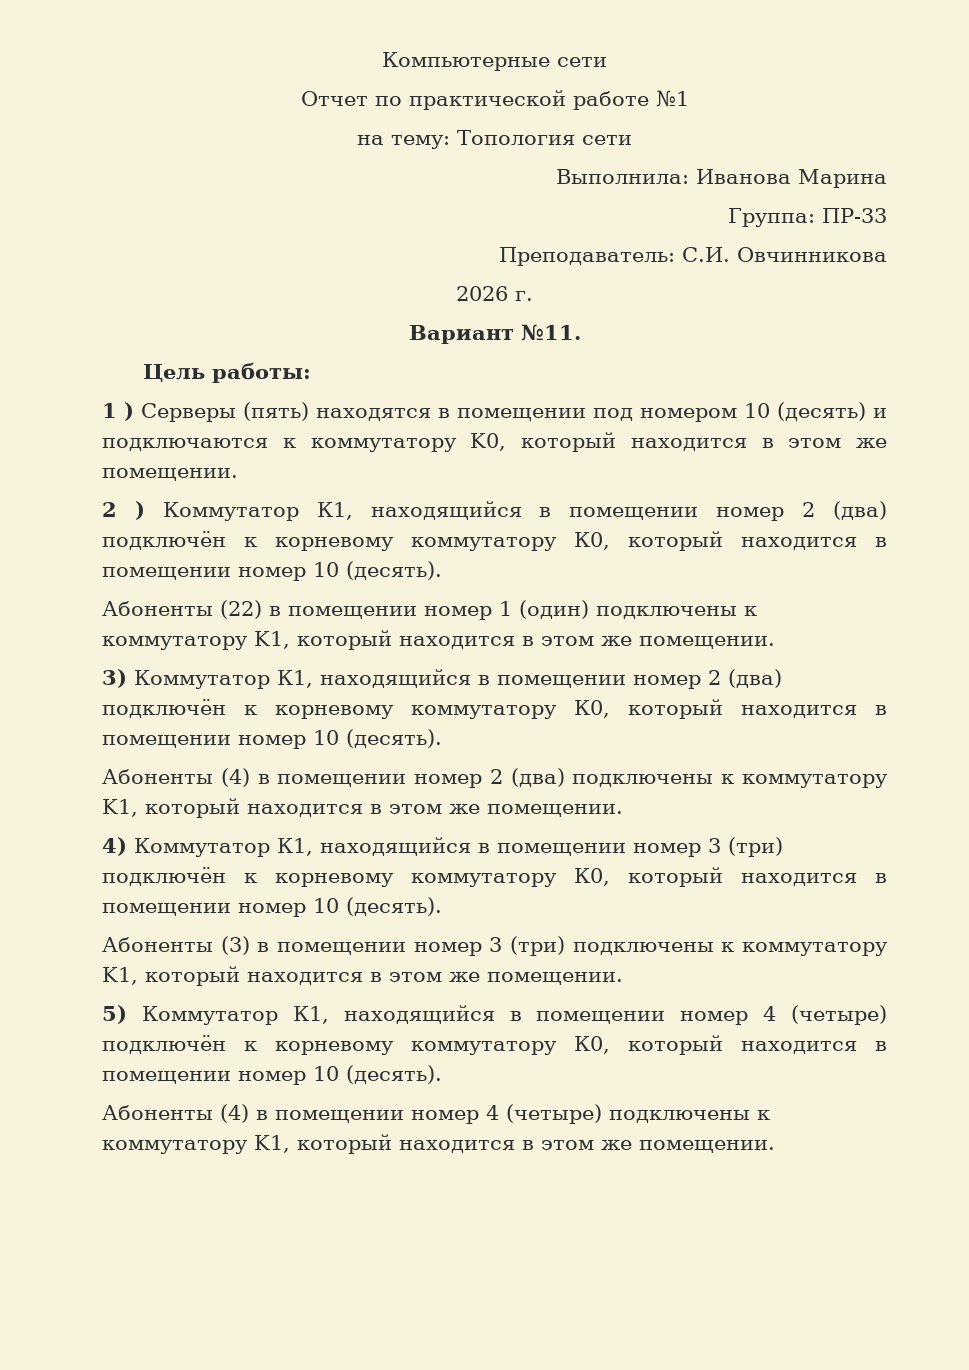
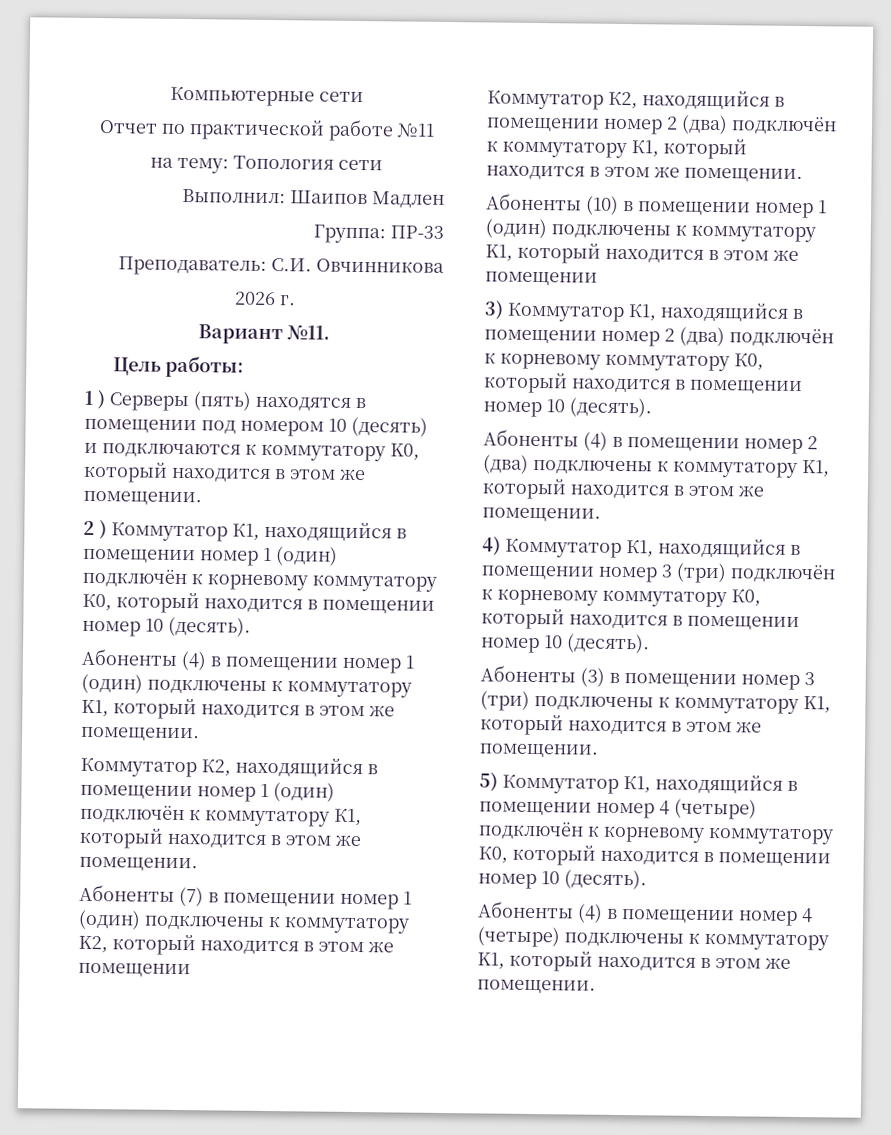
- Отчет по практической работе №1
+ Отчет по практической работе №11
- Выполнила: Иванова Марина
+ Выполнил: Шаипов Мадлен
- 2 ) Коммутатор К1, находящийся в помещении номер 2 (два) подключён к корневому коммутатору К0, который находится в помещении номер 10 (десять).
+ 2 ) Коммутатор К1, находящийся в помещении номер 1 (один) подключён к корневому коммутатору К0, который находится в помещении номер 10 (десять).
- Абоненты (22) в помещении номер 1 (один) подключены к коммутатору K1, который находится в этом же помещении.
+ Абоненты (4) в помещении номер 1 (один) подключены к коммутатору K1, который находится в этом же помещении.
+ Коммутатор К2, находящийся в помещении номер 1 (один) подключён к коммутатору К1, который находится в этом же помещении.
+ Абоненты (7) в помещении номер 1 (один) подключены к коммутатору K2, который находится в этом же помещении
+ Коммутатор К2, находящийся в помещении номер 2 (два) подключён к коммутатору К1, который находится в этом же помещении.
+ Абоненты (10) в помещении номер 1 (один) подключены к коммутатору K1, который находится в этом же помещении

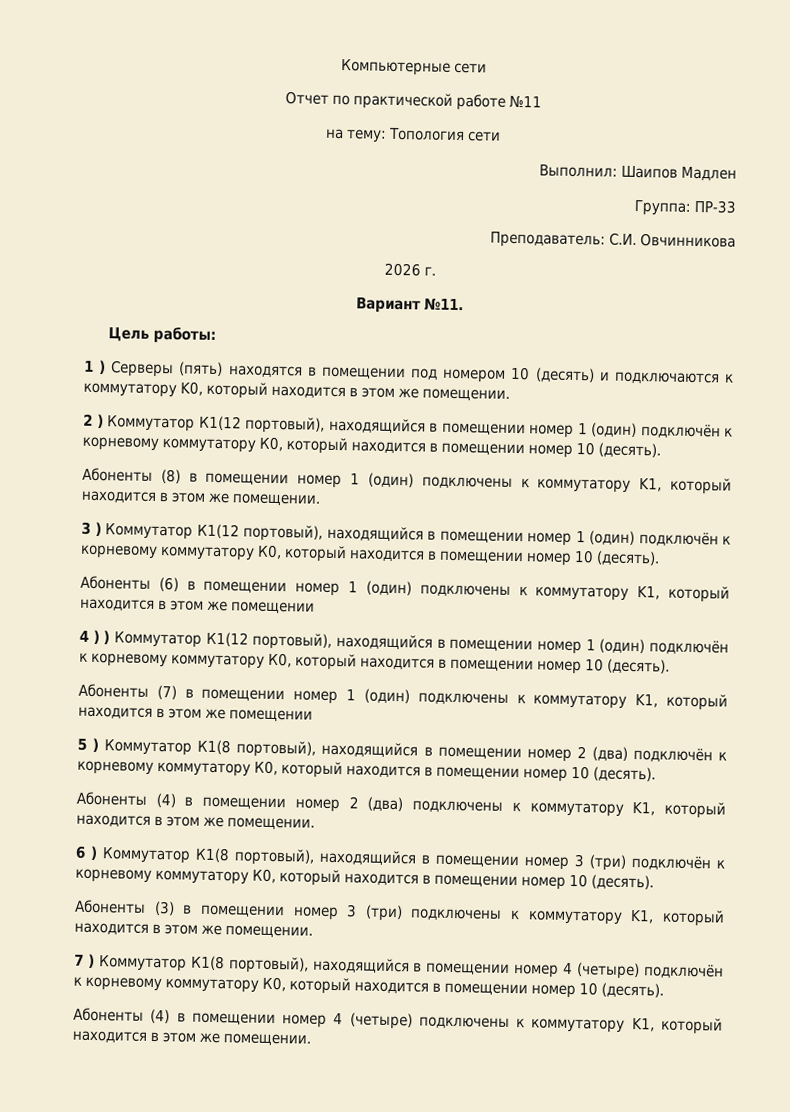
- 2 ) Коммутатор К1, находящийся в помещении номер 1 (один) подключён к корневому коммутатору К0, который находится в помещении номер 10 (десять).
+ 2 ) Коммутатор К1(12 портовый), находящийся в помещении номер 1 (один) подключён к корневому коммутатору К0, который находится в помещении номер 10 (десять).
- Абоненты (4) в помещении номер 1 (один) подключены к коммутатору K1, который находится в этом же помещении.
+ Абоненты (8) в помещении номер 1 (один) подключены к коммутатору K1, который находится в этом же помещении.
- Коммутатор К2, находящийся в помещении номер 1 (один) подключён к коммутатору К1, который находится в этом же помещении.
- Абоненты (7) в помещении номер 1 (один) подключены к коммутатору K2, который находится в этом же помещении
- Коммутатор К2, находящийся в помещении номер 2 (два) подключён к коммутатору К1, который находится в этом же помещении.
- Абоненты (10) в помещении номер 1 (один) подключены к коммутатору K1, который находится в этом же помещении
+ 3 ) Коммутатор К1(12 портовый), находящийся в помещении номер 1 (один) подключён к корневому коммутатору К0, который находится в помещении номер 10 (десять).
+ Абоненты (6) в помещении номер 1 (один) подключены к коммутатору K1, который находится в этом же помещении
- 3) Коммутатор К1, находящийся в помещении номер 2 (два) подключён к корневому коммутатору К0, который находится в помещении номер 10 (десять).
+ 4 ) ) Коммутатор К1(12 портовый), находящийся в помещении номер 1 (один) подключён к корневому коммутатору К0, который находится в помещении номер 10 (десять).
+ Абоненты (7) в помещении номер 1 (один) подключены к коммутатору K1, который находится в этом же помещении
+ 5 ) Коммутатор К1(8 портовый), находящийся в помещении номер 2 (два) подключён к корневому коммутатору К0, который находится в помещении номер 10 (десять).
- 4) Коммутатор К1, находящийся в помещении номер 3 (три) подключён к корневому коммутатору К0, который находится в помещении номер 10 (десять).
+ 6 ) Коммутатор К1(8 портовый), находящийся в помещении номер 3 (три) подключён к корневому коммутатору К0, который находится в помещении номер 10 (десять).
- 5) Коммутатор К1, находящийся в помещении номер 4 (четыре) подключён к корневому коммутатору К0, который находится в помещении номер 10 (десять).
+ 7 ) Коммутатор К1(8 портовый), находящийся в помещении номер 4 (четыре) подключён к корневому коммутатору К0, который находится в помещении номер 10 (десять).

